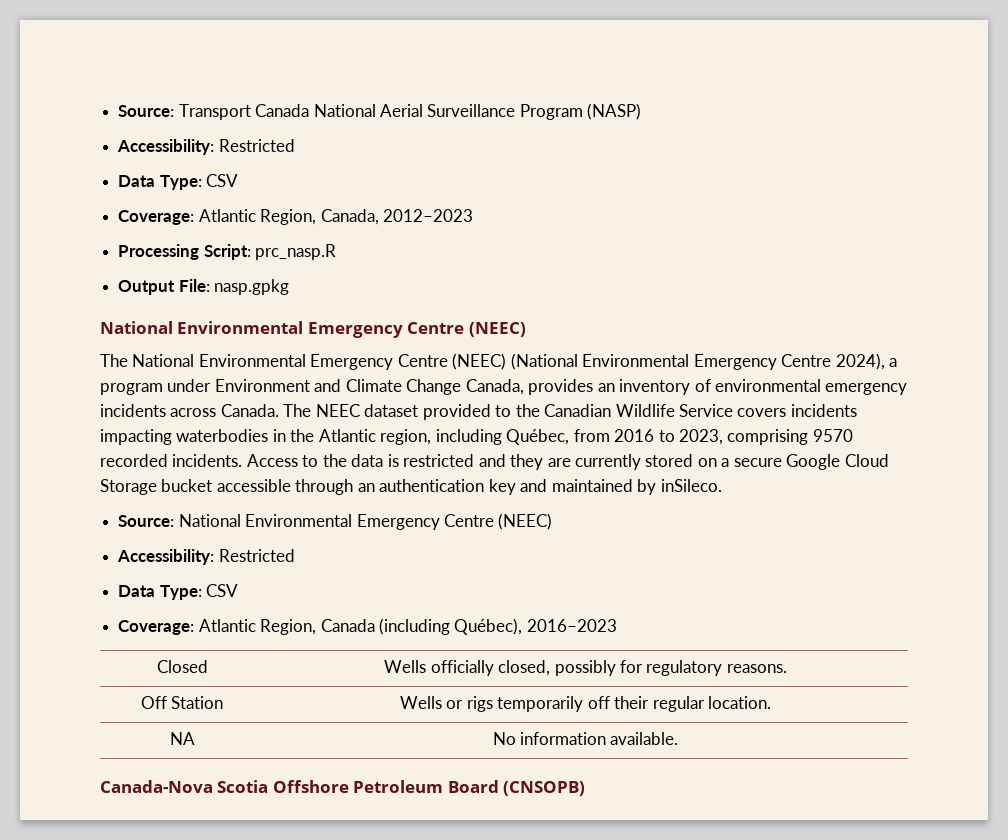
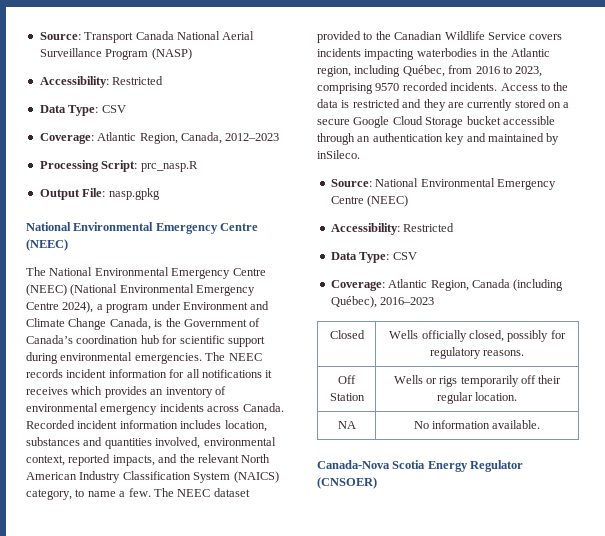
- The National Environmental Emergency Centre (NEEC) (National Environmental Emergency Centre 2024), a program under Environment and Climate Change Canada, provides an inventory of environmental emergency incidents across Canada.
+ The National Environmental Emergency Centre (NEEC) (National Environmental Emergency Centre 2024), a program under Environment and Climate Change Canada, is the Government of Canada’s coordination hub for scientific support during environmental emergencies. The NEEC records incident information for all notifications it receives which provides an inventory of environmental emergency incidents across Canada.
+ Recorded incident information includes location, substances and quantities involved, environmental context, reported impacts, and the relevant North American Industry Classification System (NAICS) category, to name a few.
- Canada-Nova Scotia Offshore Petroleum Board (CNSOPB)
+ Canada-Nova Scotia Energy Regulator (CNSOER)

